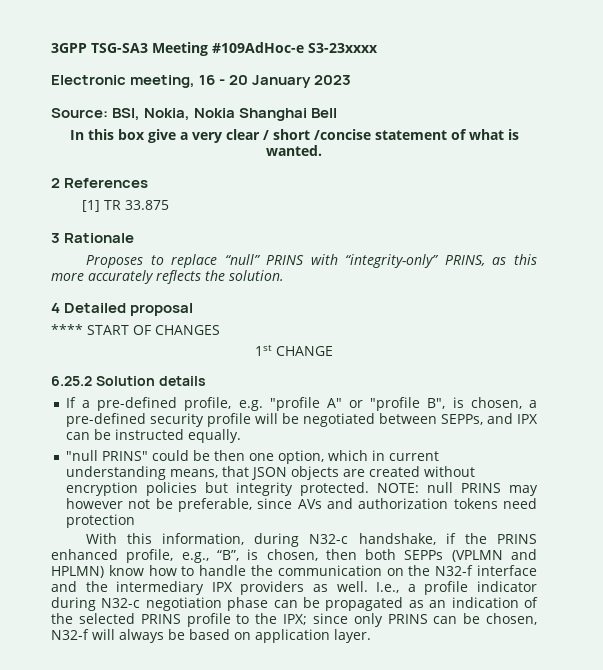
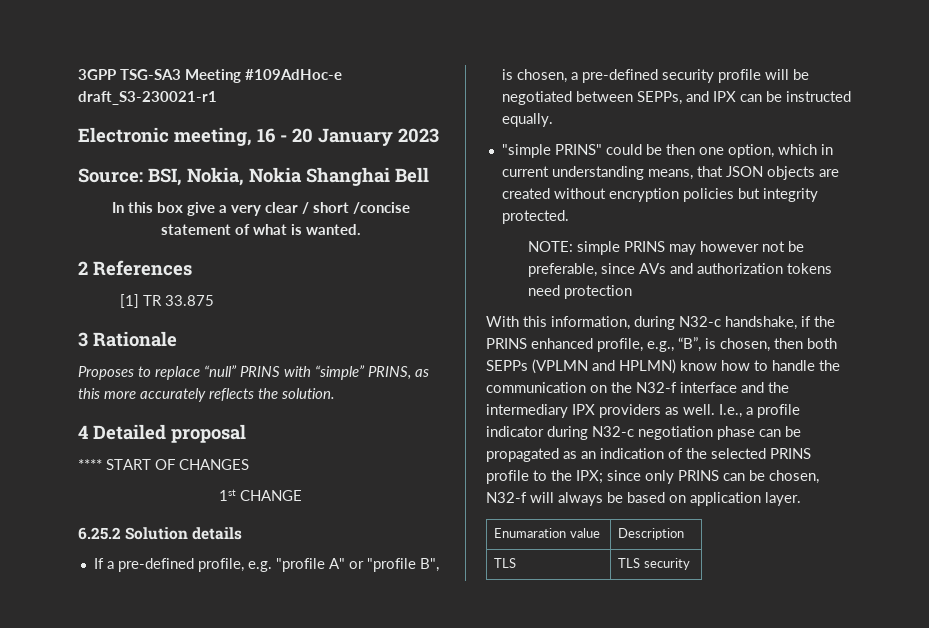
- 3GPP TSG-SA3 Meeting #109AdHoc-e S3-23xxxx
+ 3GPP TSG-SA3 Meeting #109AdHoc-e draft_S3-230021-r1
- Proposes to replace “null” PRINS with “integrity-only” PRINS, as this more accurately reflects the solution.
+ Proposes to replace “null” PRINS with “simple” PRINS, as this more accurately reflects the solution.
- "null PRINS" could be then one option, which in current understanding means, that JSON objects are created without encryption policies but integrity protected. NOTE: null PRINS may however not be preferable, since AVs and authorization tokens need protection
+ "simple PRINS" could be then one option, which in current understanding means, that JSON objects are created without encryption policies but integrity protected.
+ NOTE: simple PRINS may however not be preferable, since AVs and authorization tokens need protection
+ Enumaration value | Description
+ TLS | TLS security

